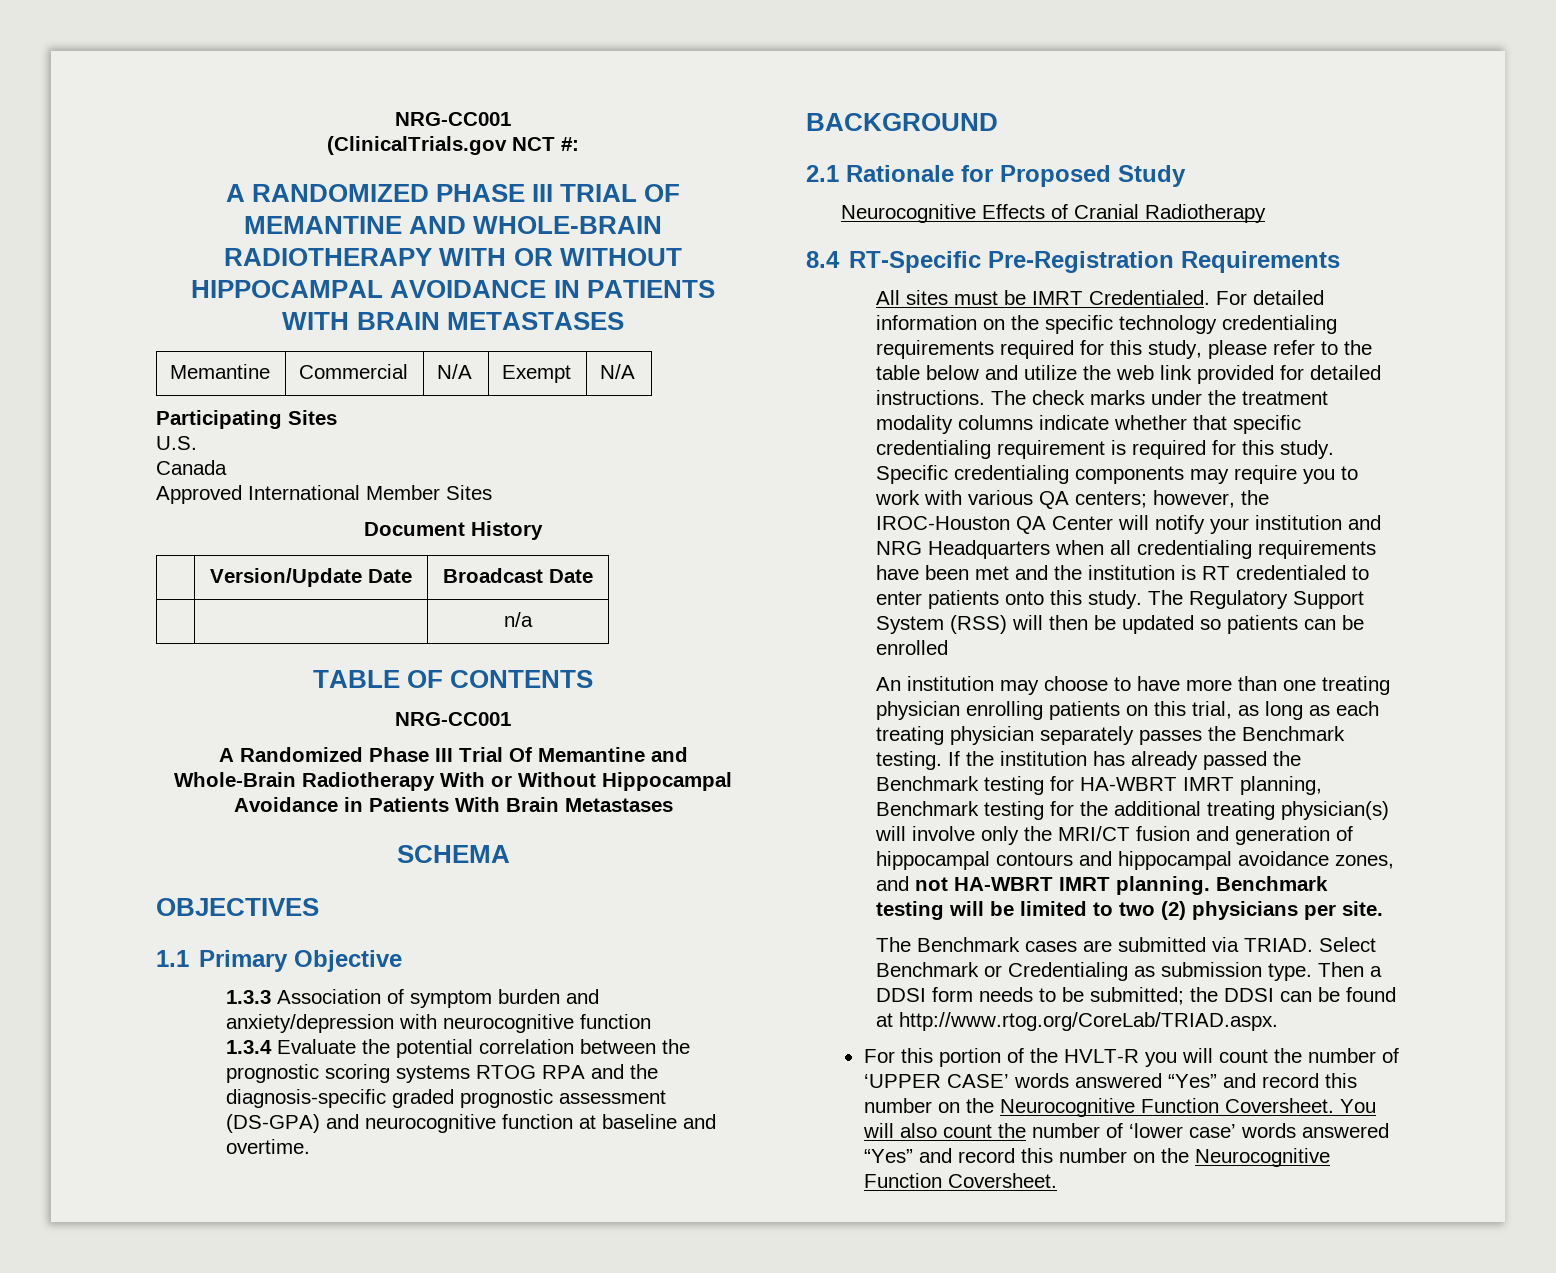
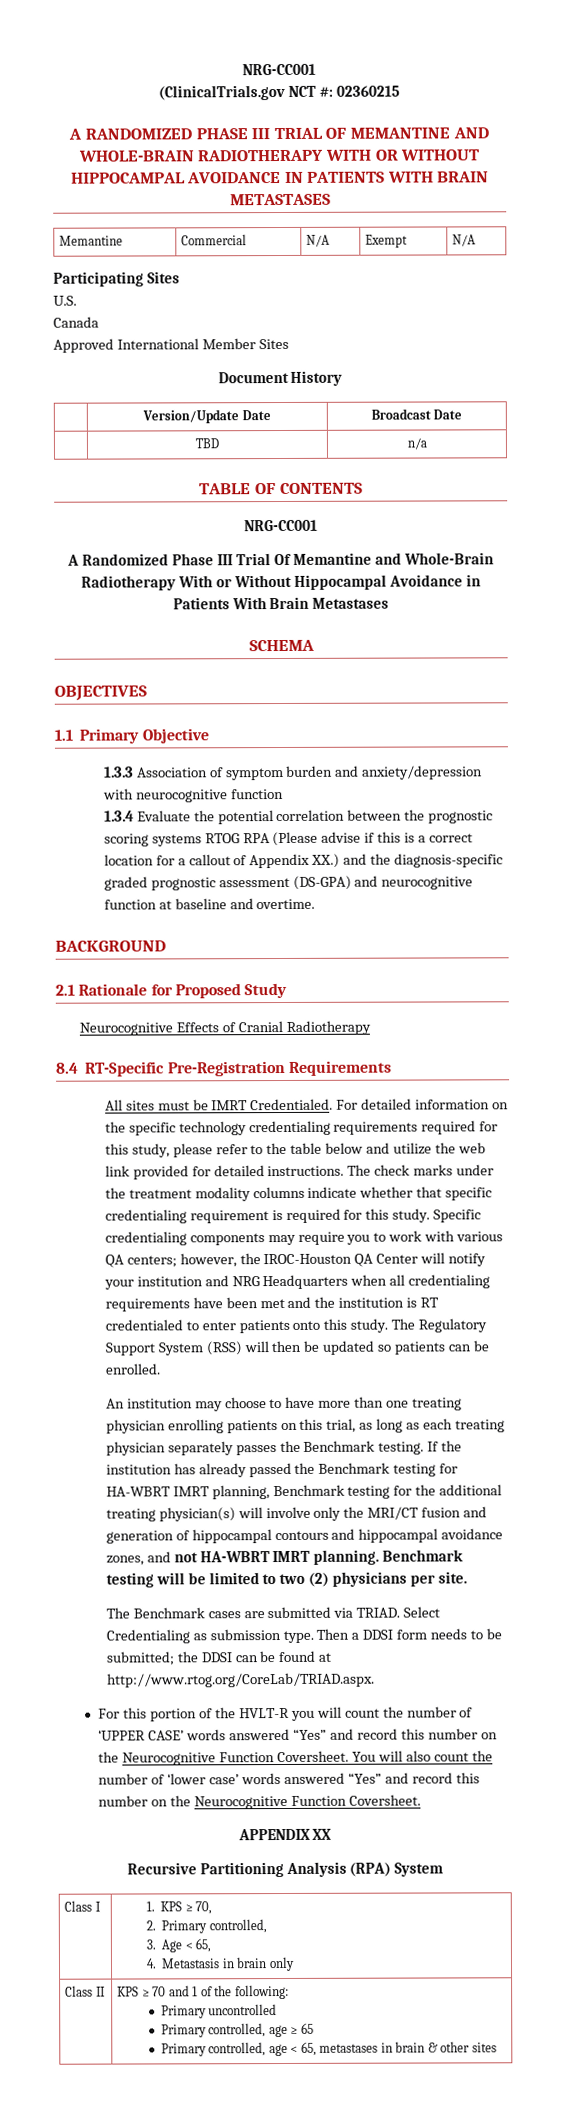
- (ClinicalTrials.gov NCT #:
+ (ClinicalTrials.gov NCT #: 02360215
- | | n/a
+ | TBD | n/a
- 1.3.4 Evaluate the potential correlation between the prognostic scoring systems RTOG RPA and the diagnosis-specific graded prognostic assessment (DS-GPA) and neurocognitive function at baseline and overtime.
+ 1.3.4 Evaluate the potential correlation between the prognostic scoring systems RTOG RPA (Please advise if this is a correct location for a callout of Appendix XX.) and the diagnosis-specific graded prognostic assessment (DS-GPA) and neurocognitive function at baseline and overtime.
- The Regulatory Support System (RSS) will then be updated so patients can be enrolled
+ The Regulatory Support System (RSS) will then be updated so patients can be enrolled.
- Select Benchmark or Credentialing as submission type.
+ Select Credentialing as submission type.
+ APPENDIX XX
+ Recursive Partitioning Analysis (RPA) System
+ Class I | 1. KPS ≥ 70,
+ 2. Primary controlled,
+ 3. Age < 65,
+ 4. Metastasis in brain only
+ Class II | KPS ≥ 70 and 1 of the following:
+ Primary uncontrolled
+ Primary controlled, age ≥ 65
+ Primary controlled, age < 65, metastases in brain & other sites

